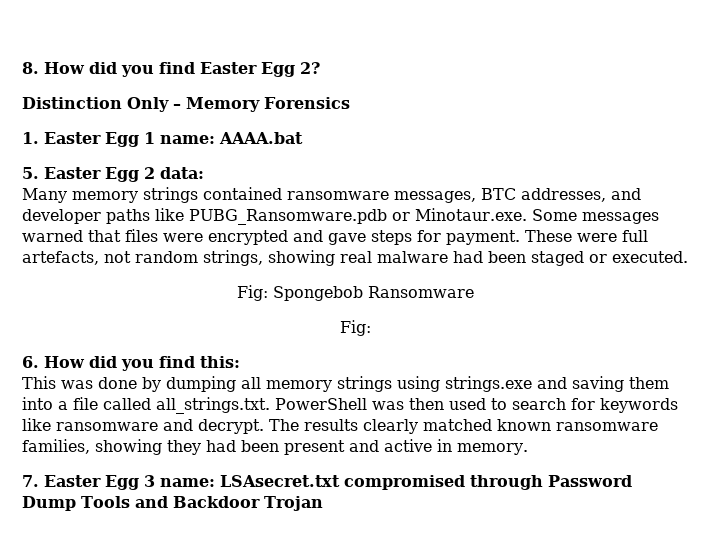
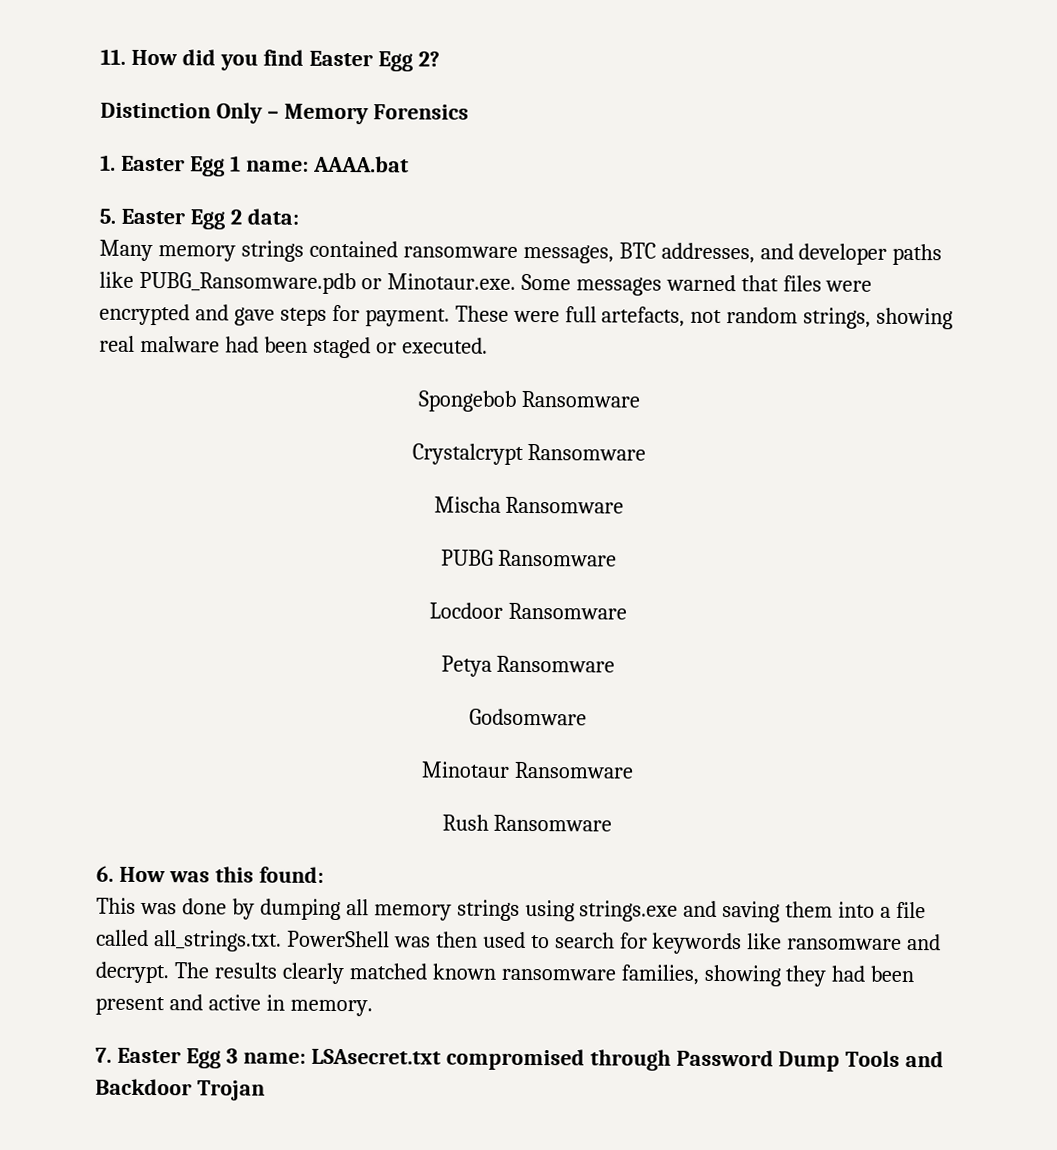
- 8. How did you find Easter Egg 2?
+ 11. How did you find Easter Egg 2?
- Fig: Spongebob Ransomware
- Fig:
- 6. How did you find this:
+ Spongebob Ransomware
+ Crystalcrypt Ransomware
+ Mischa Ransomware
+ PUBG Ransomware
+ Locdoor Ransomware
+ Petya Ransomware
+ Godsomware
+ Minotaur Ransomware
+ Rush Ransomware
+ 6. How was this found:

